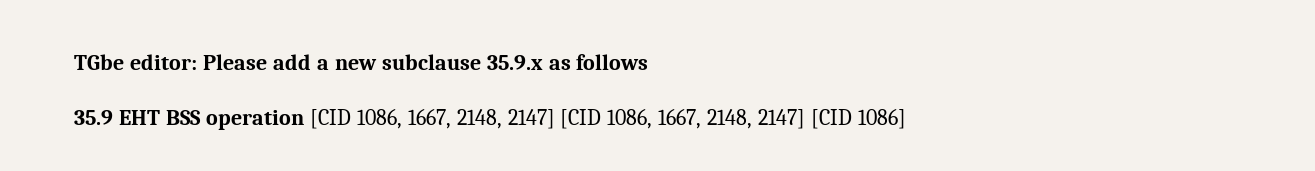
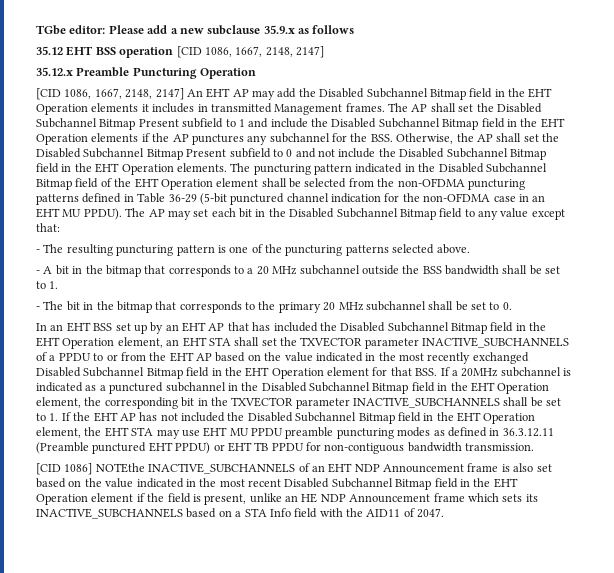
- 35.9 EHT BSS operation [CID 1086, 1667, 2148, 2147] [CID 1086, 1667, 2148, 2147] [CID 1086]
+ 35.12 EHT BSS operation [CID 1086, 1667, 2148, 2147]
+ 35.12.x Preamble Puncturing Operation
+ [CID 1086, 1667, 2148, 2147] An EHT AP may add the Disabled Subchannel Bitmap field in the EHT Operation elements it includes in transmitted Management frames. The AP shall set the Disabled Subchannel Bitmap Present subfield to 1 and include the Disabled Subchannel Bitmap field in the EHT Operation elements if the AP punctures any subchannel for the BSS. Otherwise, the AP shall set the Disabled Subchannel Bitmap Present subfield to 0 and not include the Disabled Subchannel Bitmap field in the EHT Operation elements. The puncturing pattern indicated in the Disabled Subchannel Bitmap field of the EHT Operation element shall be selected from the non-OFDMA puncturing patterns defined in Table 36-29 (5-bit punctured channel indication for the non-OFDMA case in an EHT MU PPDU). The AP may set each bit in the Disabled Subchannel Bitmap field to any value except that:
+ - The resulting puncturing pattern is one of the puncturing patterns selected above.
+ - A bit in the bitmap that corresponds to a 20 MHz subchannel outside the BSS bandwidth shall be set to 1.
+ - The bit in the bitmap that corresponds to the primary 20 MHz subchannel shall be set to 0.
+ In an EHT BSS set up by an EHT AP that has included the Disabled Subchannel Bitmap field in the EHT Operation element, an EHT STA shall set the TXVECTOR parameter INACTIVE_SUBCHANNELS of a PPDU to or from the EHT AP based on the value indicated in the most recently exchanged Disabled Subchannel Bitmap field in the EHT Operation element for that BSS. If a 20MHz subchannel is indicated as a punctured subchannel in the Disabled Subchannel Bitmap field in the EHT Operation element, the corresponding bit in the TXVECTOR parameter INACTIVE_SUBCHANNELS shall be set to 1. If the EHT AP has not included the Disabled Subchannel Bitmap field in the EHT Operation element, the EHT STA may use EHT MU PPDU preamble puncturing modes as defined in 36.3.12.11 (Preamble punctured EHT PPDU) or EHT TB PPDU for non-contiguous bandwidth transmission.
+ [CID 1086] NOTEthe INACTIVE_SUBCHANNELS of an EHT NDP Announcement frame is also set based on the value indicated in the most recent Disabled Subchannel Bitmap field in the EHT Operation element if the field is present, unlike an HE NDP Announcement frame which sets its INACTIVE_SUBCHANNELS based on a STA Info field with the AID11 of 2047.

